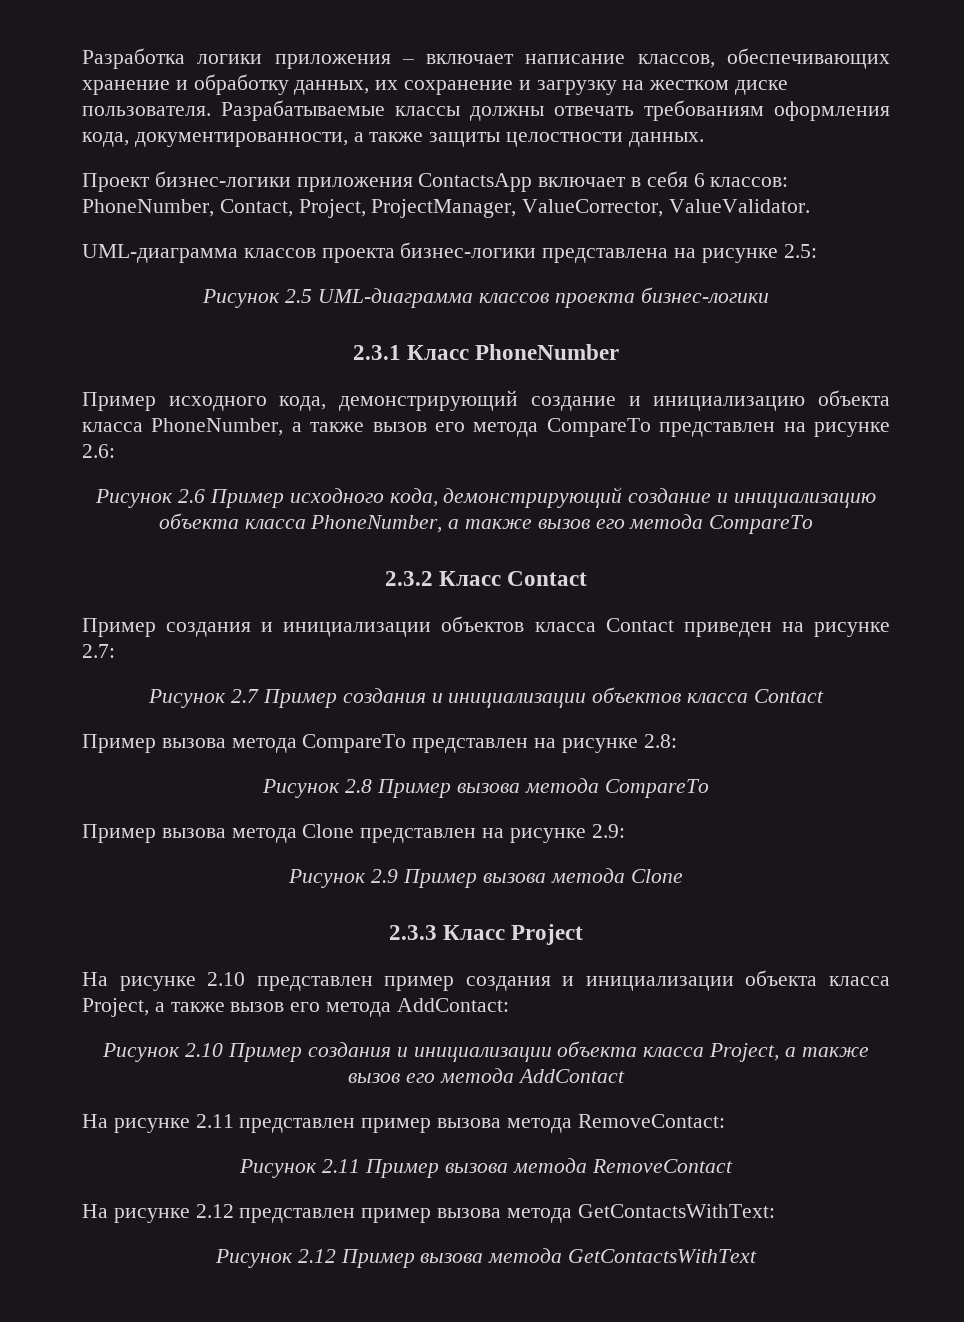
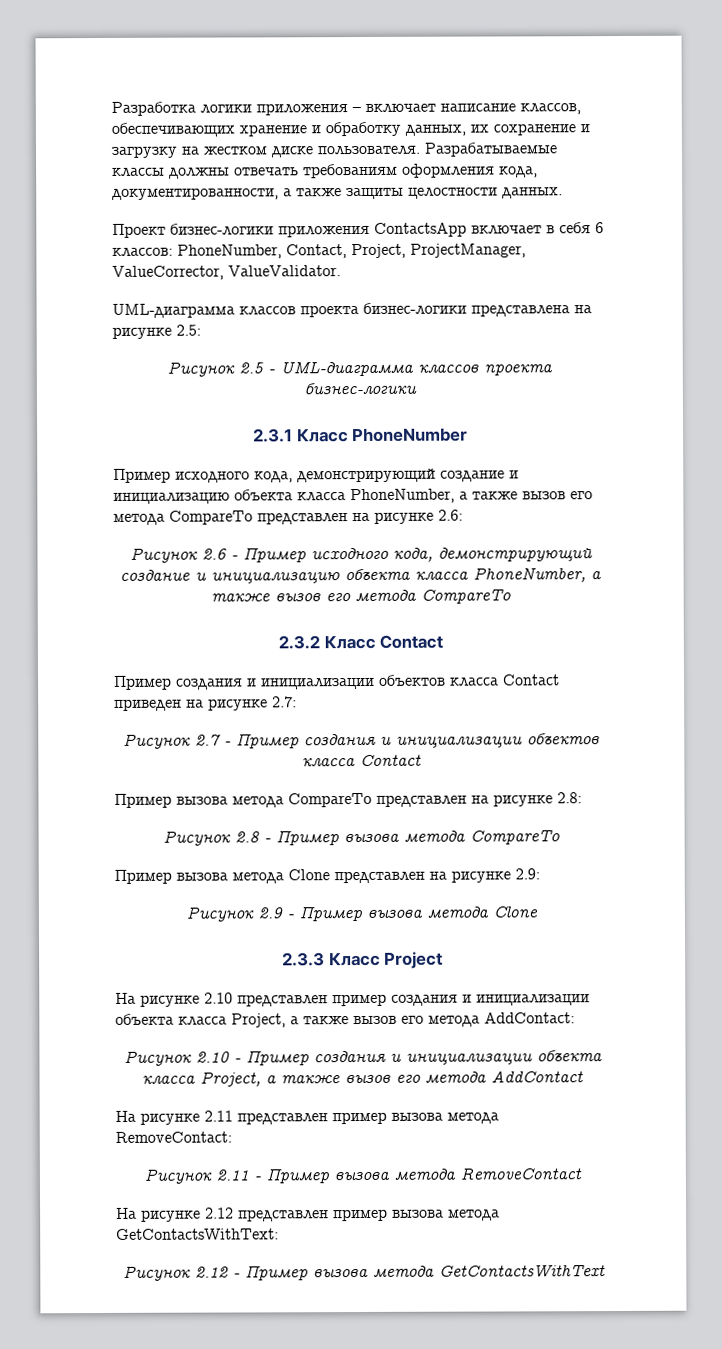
- Рисунок 2.5 UML-диаграмма классов проекта бизнес-логики
+ Рисунок 2.5 - UML-диаграмма классов проекта бизнес-логики
- Рисунок 2.6 Пример исходного кода, демонстрирующий создание и инициализацию объекта класса PhoneNumber, а также вызов его метода CompareTo
+ Рисунок 2.6 - Пример исходного кода, демонстрирующий создание и инициализацию объекта класса PhoneNumber, а также вызов его метода CompareTo
- Рисунок 2.7 Пример создания и инициализации объектов класса Contact
+ Рисунок 2.7 - Пример создания и инициализации объектов класса Contact
- Рисунок 2.8 Пример вызова метода CompareTo
+ Рисунок 2.8 - Пример вызова метода CompareTo
- Рисунок 2.9 Пример вызова метода Clone
+ Рисунок 2.9 - Пример вызова метода Clone
- Рисунок 2.10 Пример создания и инициализации объекта класса Project, а также вызов его метода AddContact
+ Рисунок 2.10 - Пример создания и инициализации объекта класса Project, а также вызов его метода AddContact
- Рисунок 2.11 Пример вызова метода RemoveContact
+ Рисунок 2.11 - Пример вызова метода RemoveContact
- Рисунок 2.12 Пример вызова метода GetContactsWithText
+ Рисунок 2.12 - Пример вызова метода GetContactsWithText

